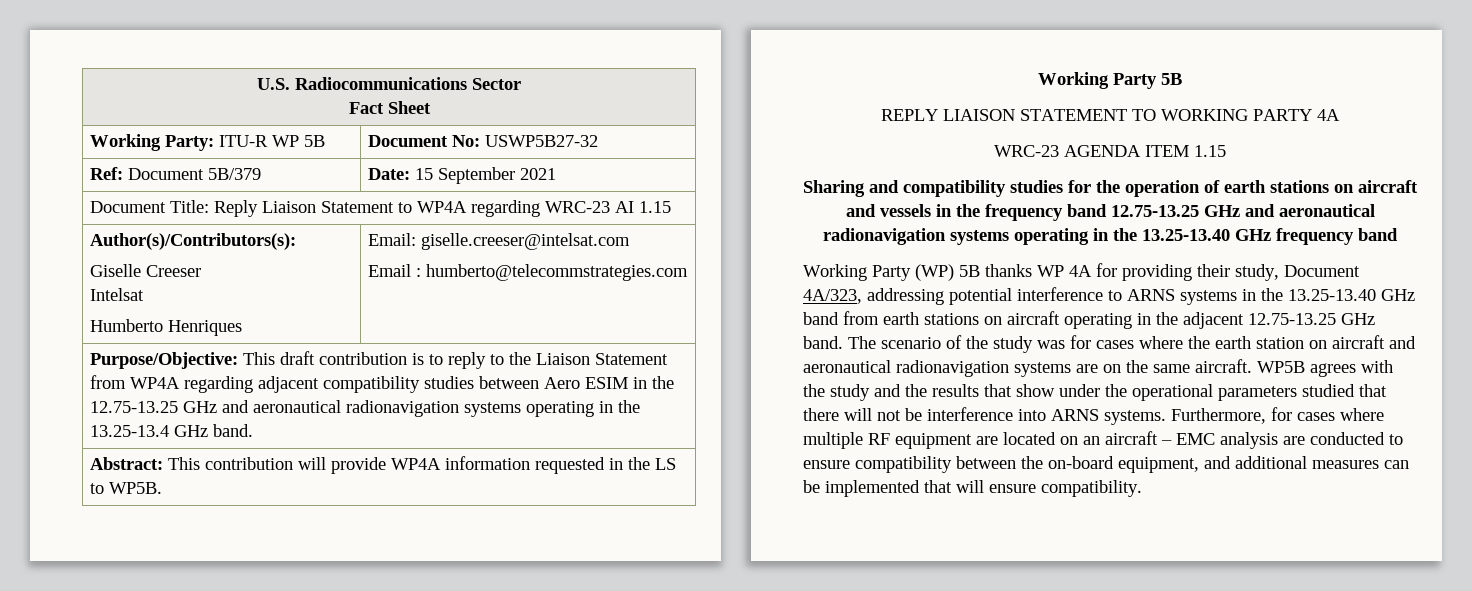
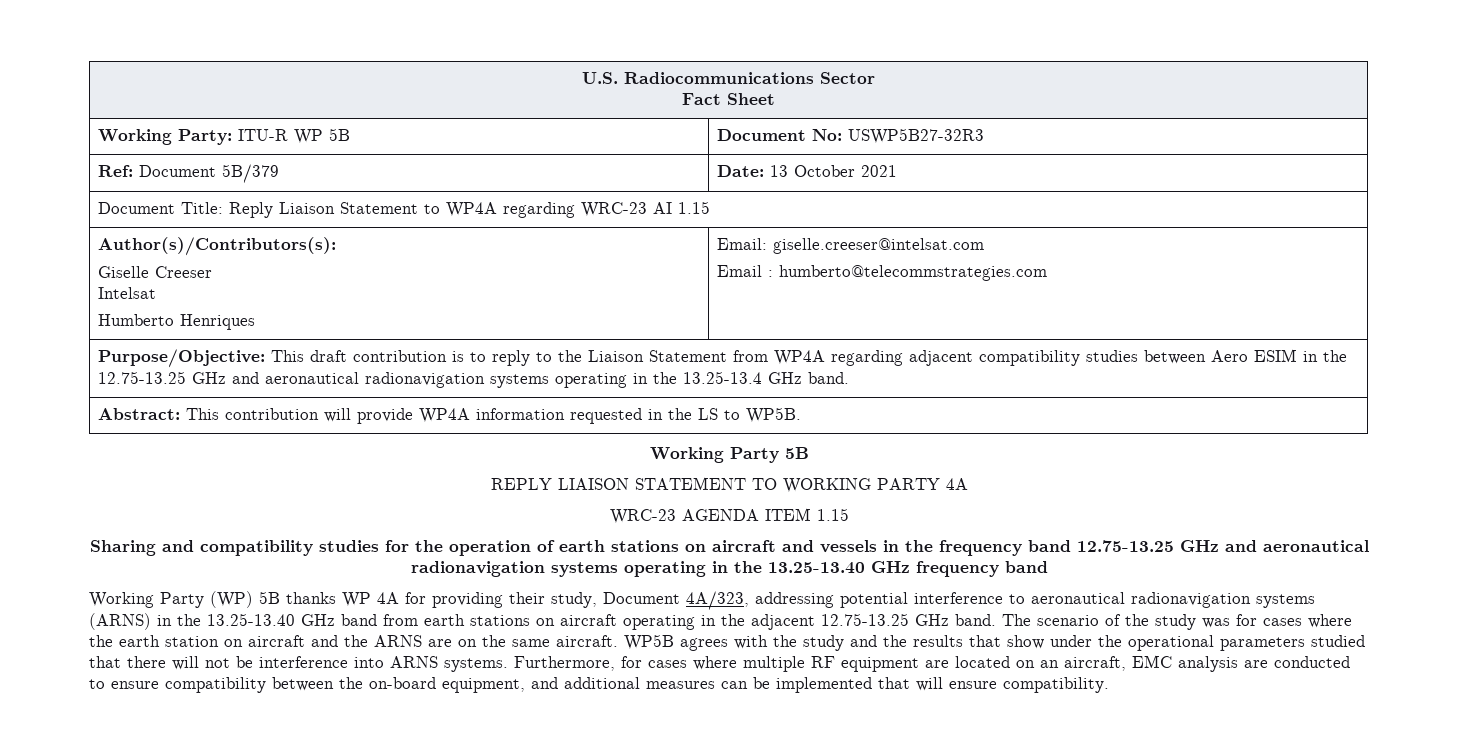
- Working Party: ITU-R WP 5B | Document No: USWP5B27-32
+ Working Party: ITU-R WP 5B | Document No: USWP5B27-32R3
- Ref: Document 5B/379 | Date: 15 September 2021
+ Ref: Document 5B/379 | Date: 13 October 2021
- Working Party (WP) 5B thanks WP 4A for providing their study, Document 4A/323, addressing potential interference to ARNS systems in the 13.25-13.40 GHz band from earth stations on aircraft operating in the adjacent 12.75-13.25 GHz band.
+ Working Party (WP) 5B thanks WP 4A for providing their study, Document 4A/323, addressing potential interference to aeronautical radionavigation systems (ARNS) in the 13.25-13.40 GHz band from earth stations on aircraft operating in the adjacent 12.75-13.25 GHz band.
- The scenario of the study was for cases where the earth station on aircraft and aeronautical radionavigation systems are on the same aircraft.
+ The scenario of the study was for cases where the earth station on aircraft and the ARNS are on the same aircraft.
- Furthermore, for cases where multiple RF equipment are located on an aircraft – EMC analysis are conducted to ensure compatibility between the on-board equipment, and additional measures can be implemented that will ensure compatibility.
+ Furthermore, for cases where multiple RF equipment are located on an aircraft, EMC analysis are conducted to ensure compatibility between the on-board equipment, and additional measures can be implemented that will ensure compatibility.

